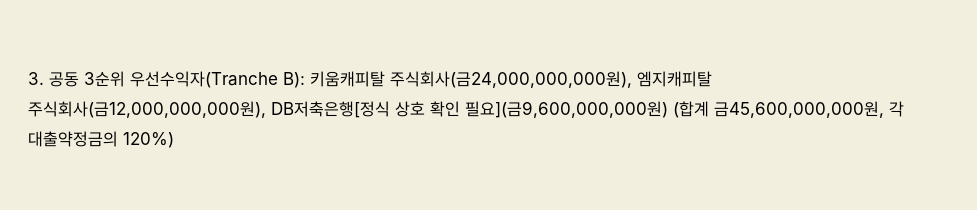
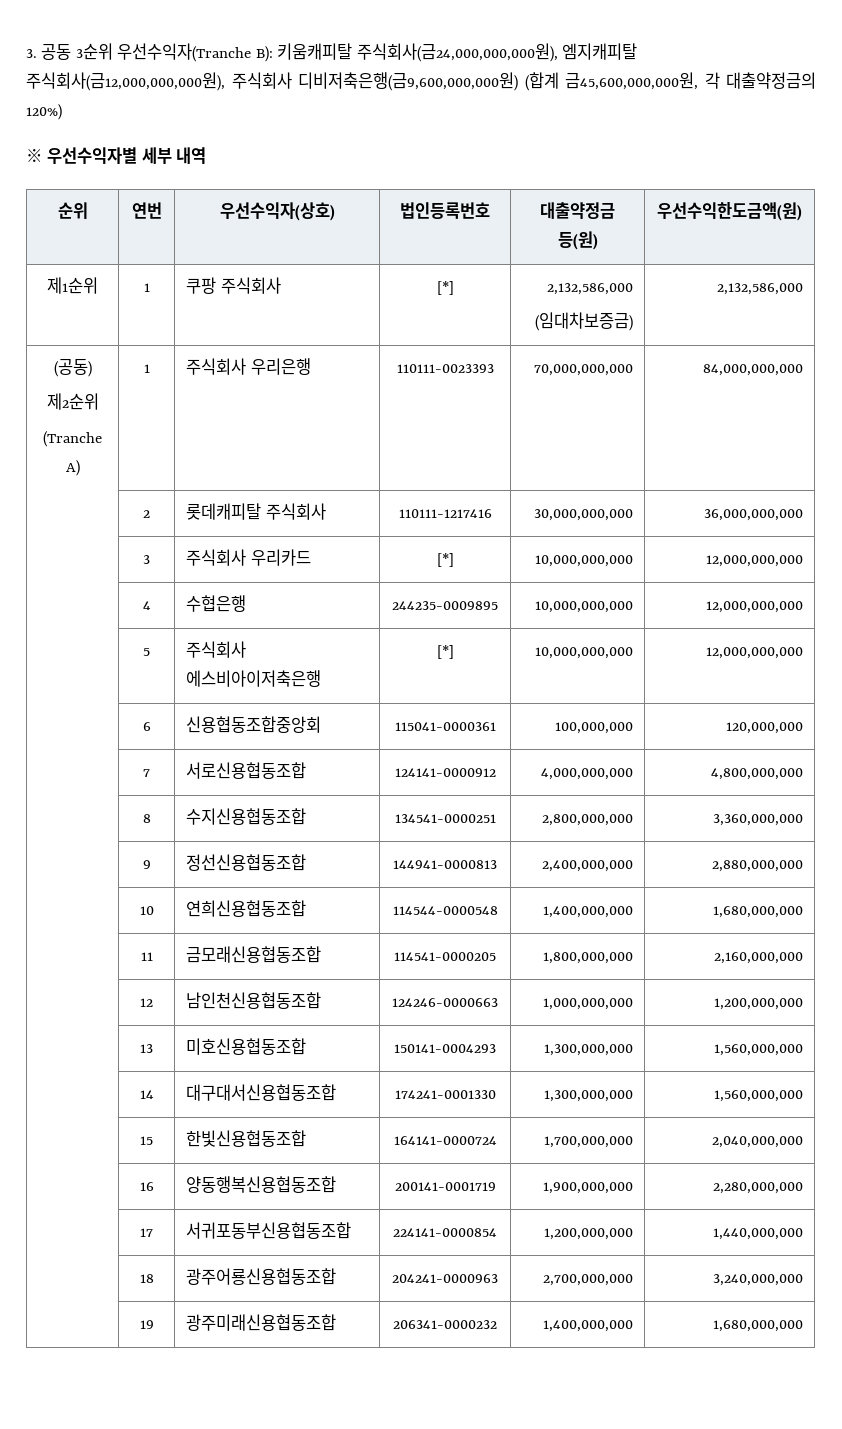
- 3. 공동 3순위 우선수익자(Tranche B): 키움캐피탈 주식회사(금24,000,000,000원), 엠지캐피탈 주식회사(금12,000,000,000원), DB저축은행[정식 상호 확인 필요](금9,600,000,000원) (합계 금45,600,000,000원, 각 대출약정금의 120%)
+ 3. 공동 3순위 우선수익자(Tranche B): 키움캐피탈 주식회사(금24,000,000,000원), 엠지캐피탈 주식회사(금12,000,000,000원), 주식회사 디비저축은행(금9,600,000,000원) (합계 금45,600,000,000원, 각 대출약정금의 120%)
+ ※ 우선수익자별 세부 내역
+ 순위 | 연번 | 우선수익자(상호) | 법인등록번호 | 대출약정금 등(원) | 우선수익한도금액(원)
+ 제1순위 | 1 | 쿠팡 주식회사 | [*] | 2,132,586,000
+ (임대차보증금) | 2,132,586,000
+ (공동)
+ 제2순위
+ (Tranche A) | 1 | 주식회사 우리은행 | 110111-0023393 | 70,000,000,000 | 84,000,000,000
+ | 2 | 롯데캐피탈 주식회사 | 110111-1217416 | 30,000,000,000 | 36,000,000,000
+ | 3 | 주식회사 우리카드 | [*] | 10,000,000,000 | 12,000,000,000
+ | 4 | 수협은행 | 244235-0009895 | 10,000,000,000 | 12,000,000,000
+ | 5 | 주식회사 에스비아이저축은행 | [*] | 10,000,000,000 | 12,000,000,000
+ | 6 | 신용협동조합중앙회 | 115041-0000361 | 100,000,000 | 120,000,000
+ | 7 | 서로신용협동조합 | 124141-0000912 | 4,000,000,000 | 4,800,000,000
+ | 8 | 수지신용협동조합 | 134541-0000251 | 2,800,000,000 | 3,360,000,000
+ | 9 | 정선신용협동조합 | 144941-0000813 | 2,400,000,000 | 2,880,000,000
+ | 10 | 연희신용협동조합 | 114544-0000548 | 1,400,000,000 | 1,680,000,000
+ | 11 | 금모래신용협동조합 | 114541-0000205 | 1,800,000,000 | 2,160,000,000
+ | 12 | 남인천신용협동조합 | 124246-0000663 | 1,000,000,000 | 1,200,000,000
+ | 13 | 미호신용협동조합 | 150141-0004293 | 1,300,000,000 | 1,560,000,000
+ | 14 | 대구대서신용협동조합 | 174241-0001330 | 1,300,000,000 | 1,560,000,000
+ | 15 | 한빛신용협동조합 | 164141-0000724 | 1,700,000,000 | 2,040,000,000
+ | 16 | 양동행복신용협동조합 | 200141-0001719 | 1,900,000,000 | 2,280,000,000
+ | 17 | 서귀포동부신용협동조합 | 224141-0000854 | 1,200,000,000 | 1,440,000,000
+ | 18 | 광주어룡신용협동조합 | 204241-0000963 | 2,700,000,000 | 3,240,000,000
+ | 19 | 광주미래신용협동조합 | 206341-0000232 | 1,400,000,000 | 1,680,000,000

